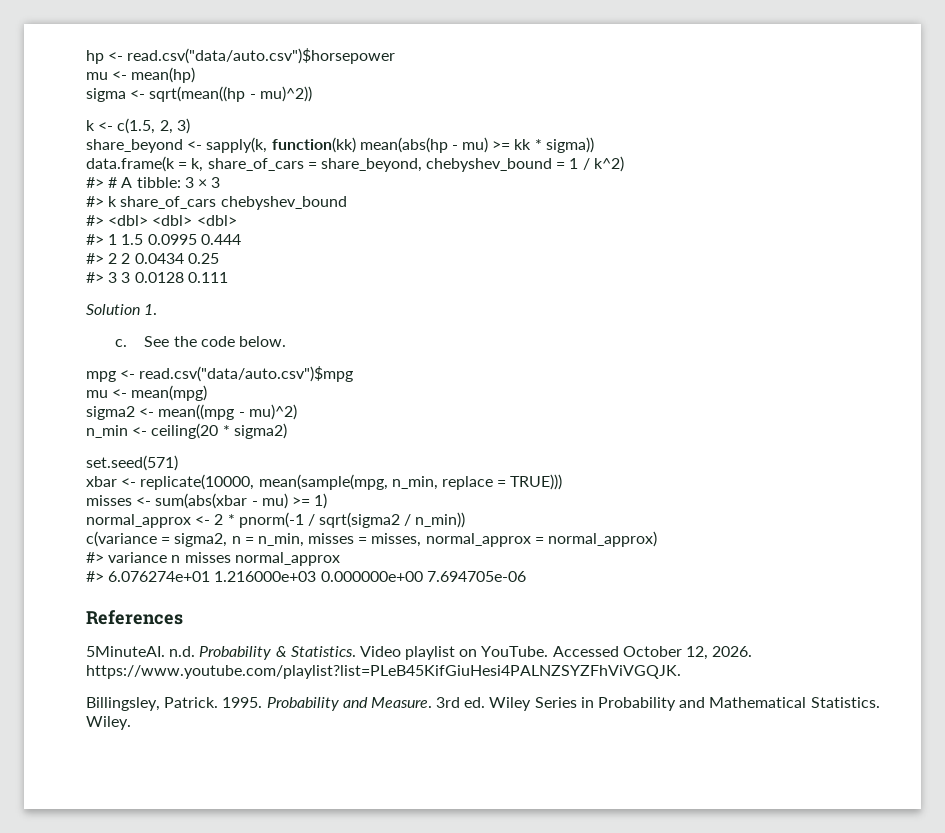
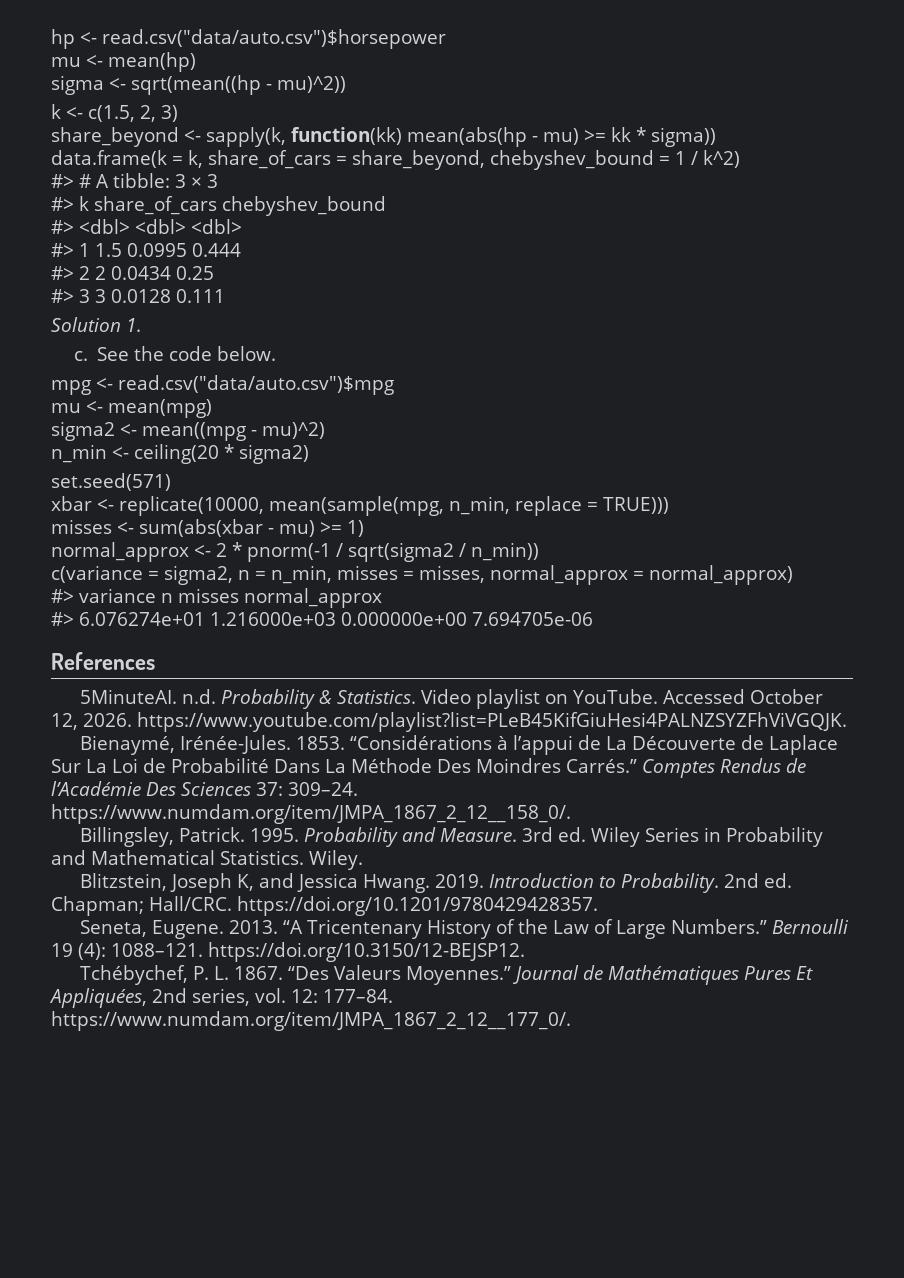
+ Bienaymé, Irénée-Jules. 1853. “Considérations à l’appui de La Découverte de Laplace Sur La Loi de Probabilité Dans La Méthode Des Moindres Carrés.” Comptes Rendus de l’Académie Des Sciences 37: 309–24. https://www.numdam.org/item/JMPA_1867_2_12__158_0/.
+ Blitzstein, Joseph K, and Jessica Hwang. 2019. Introduction to Probability. 2nd ed. Chapman; Hall/CRC. https://doi.org/10.1201/9780429428357.
+ Seneta, Eugene. 2013. “A Tricentenary History of the Law of Large Numbers.” Bernoulli 19 (4): 1088–121. https://doi.org/10.3150/12-BEJSP12.
+ Tchébychef, P. L. 1867. “Des Valeurs Moyennes.” Journal de Mathématiques Pures Et Appliquées, 2nd series, vol. 12: 177–84. https://www.numdam.org/item/JMPA_1867_2_12__177_0/.

